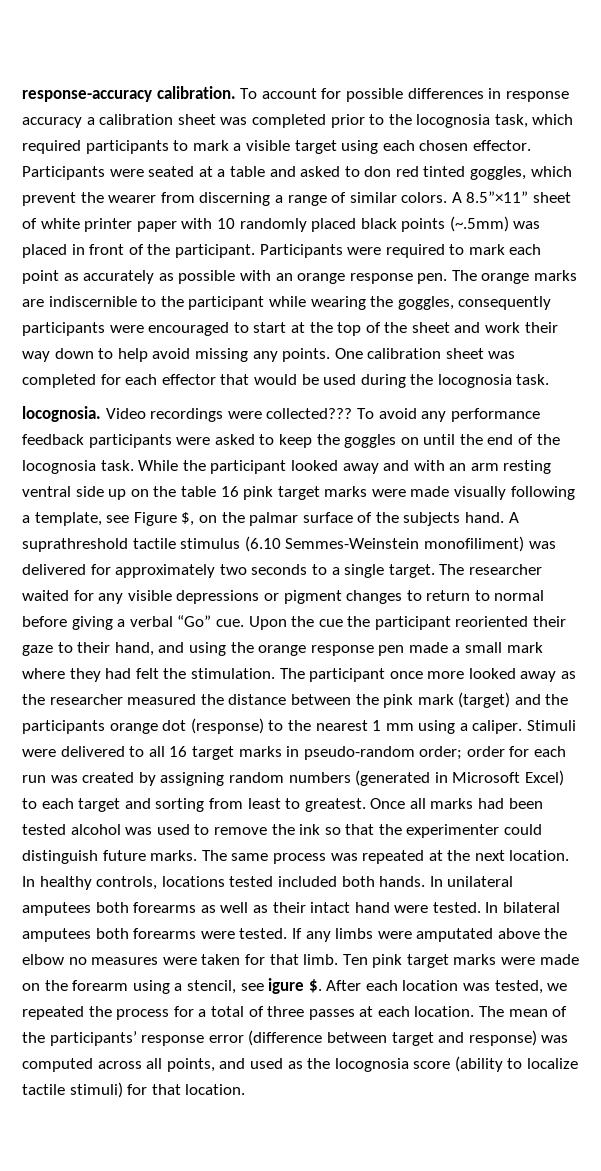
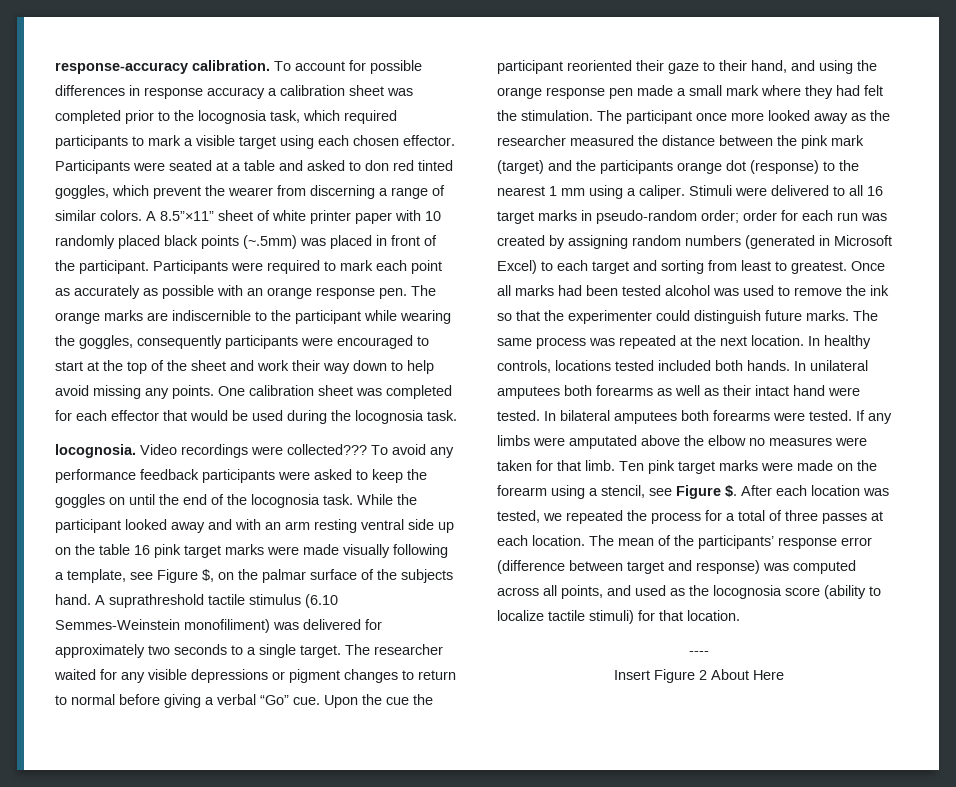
- Ten pink target marks were made on the forearm using a stencil, see igure $.
+ Ten pink target marks were made on the forearm using a stencil, see Figure $.
+ ----
+ Insert Figure 2 About Here

